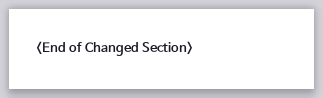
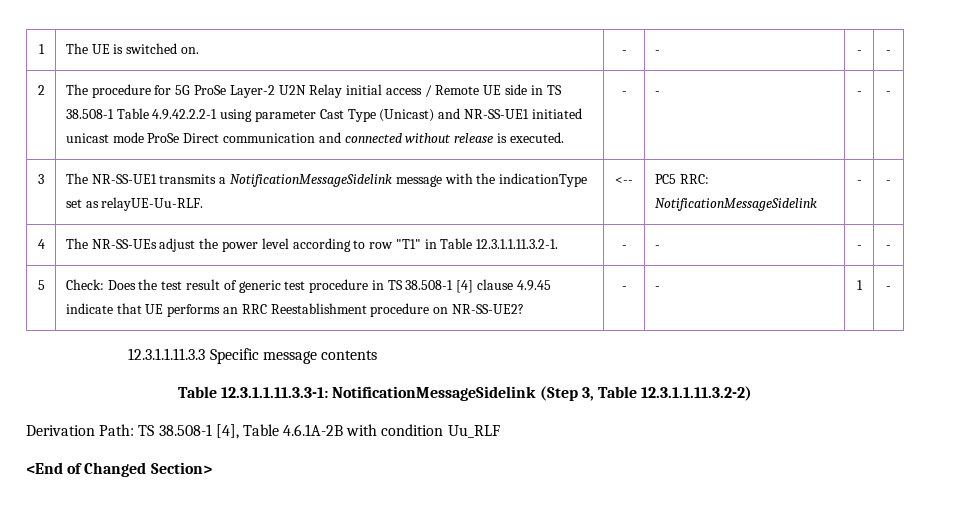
+ 1 | The UE is switched on. | - | - | - | -
+ 2 | The procedure for 5G ProSe Layer-2 U2N Relay initial access / Remote UE side in TS 38.508-1 Table 4.9.42.2.2-1 using parameter Cast Type (Unicast) and NR-SS-UE1 initiated unicast mode ProSe Direct communication and connected without release is executed. | - | - | - | -
+ 3 | The NR-SS-UE1 transmits a NotificationMessageSidelink message with the indicationType set as relayUE-Uu-RLF. | <-- | PC5 RRC: NotificationMessageSidelink | - | -
+ 4 | The NR-SS-UEs adjust the power level according to row "T1" in Table 12.3.1.1.11.3.2-1. | - | - | - | -
+ 5 | Check: Does the test result of generic test procedure in TS 38.508-1 [4] clause 4.9.45 indicate that UE performs an RRC Reestablishment procedure on NR-SS-UE2? | - | - | 1 | -
+ 12.3.1.1.11.3.3 Specific message contents
+ Table 12.3.1.1.11.3.3-1: NotificationMessageSidelink (Step 3, Table 12.3.1.1.11.3.2-2)
+ Derivation Path: TS 38.508-1 [4], Table 4.6.1A-2B with condition Uu_RLF

